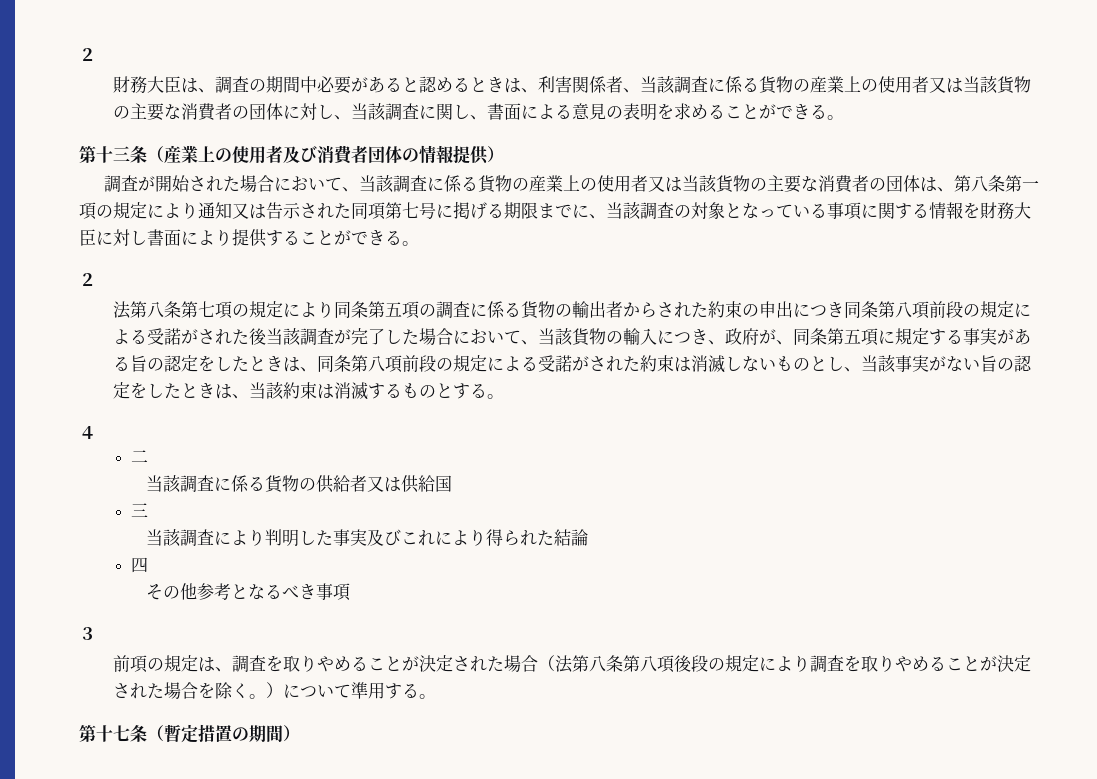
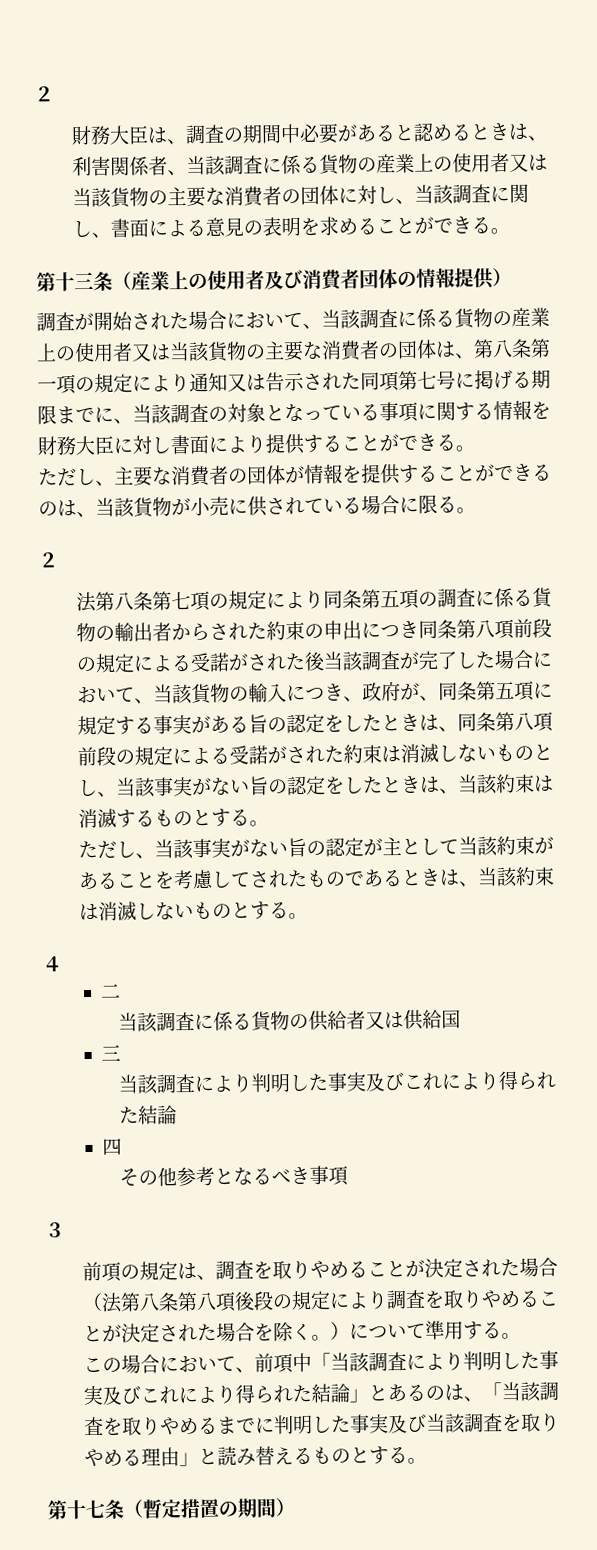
+ ただし、主要な消費者の団体が情報を提供することができるのは、当該貨物が小売に供されている場合に限る。
+ ただし、当該事実がない旨の認定が主として当該約束があることを考慮してされたものであるときは、当該約束は消滅しないものとする。
+ この場合において、前項中「当該調査により判明した事実及びこれにより得られた結論」とあるのは、「当該調査を取りやめるまでに判明した事実及び当該調査を取りやめる理由」と読み替えるものとする。

